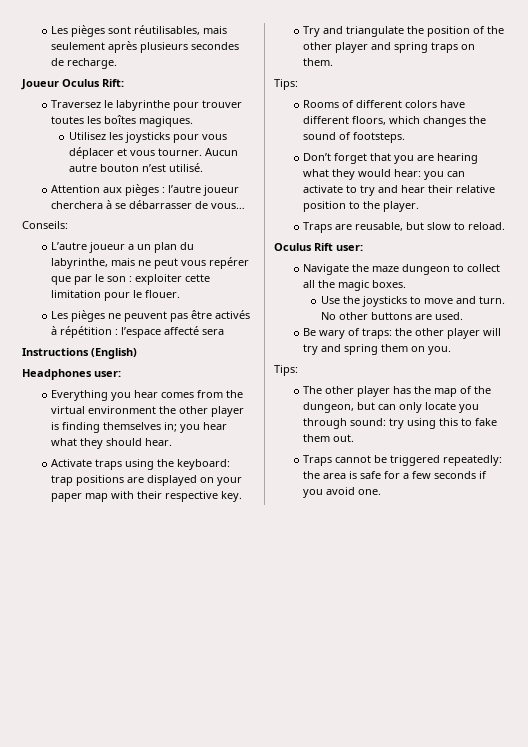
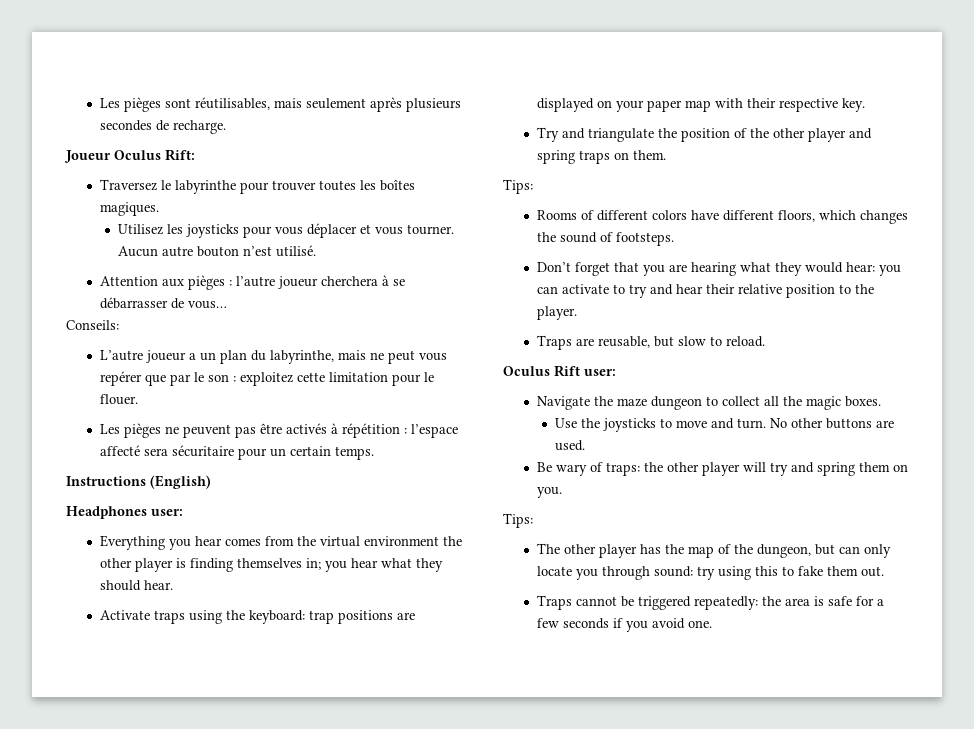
- L’autre joueur a un plan du labyrinthe, mais ne peut vous repérer que par le son : exploiter cette limitation pour le flouer.
+ L’autre joueur a un plan du labyrinthe, mais ne peut vous repérer que par le son : exploitez cette limitation pour le flouer.
- Les pièges ne peuvent pas être activés à répétition : l’espace affecté sera
+ Les pièges ne peuvent pas être activés à répétition : l’espace affecté sera sécuritaire pour un certain temps.

